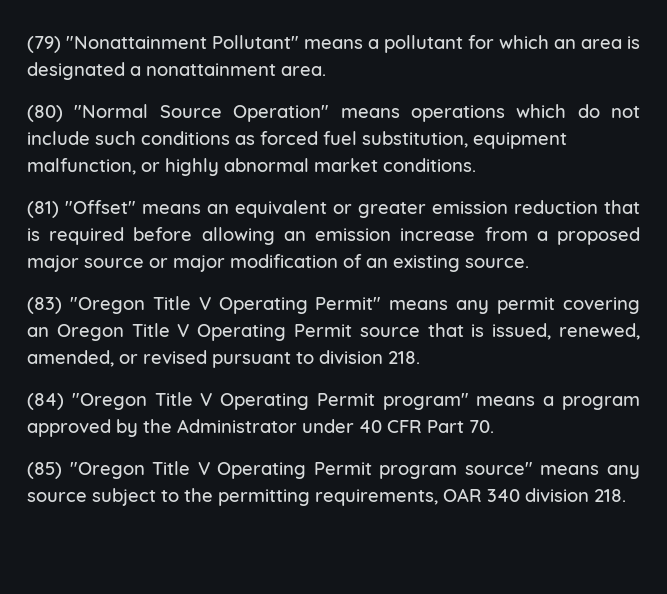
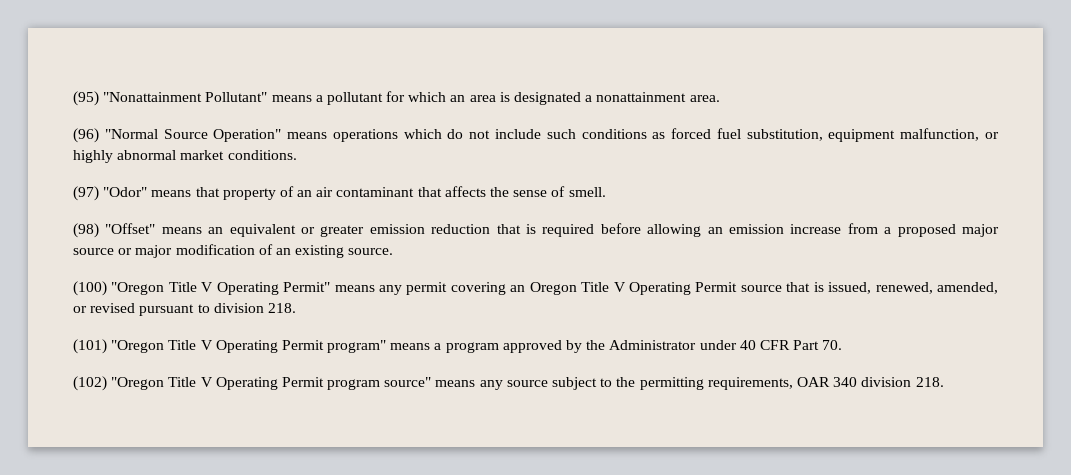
- (79) "Nonattainment Pollutant" means a pollutant for which an area is designated a nonattainment area.
+ (95) "Nonattainment Pollutant" means a pollutant for which an area is designated a nonattainment area.
- (80) "Normal Source Operation" means operations which do not include such conditions as forced fuel substitution, equipment malfunction, or highly abnormal market conditions.
+ (96) "Normal Source Operation" means operations which do not include such conditions as forced fuel substitution, equipment malfunction, or highly abnormal market conditions.
- (81) "Offset" means an equivalent or greater emission reduction that is required before allowing an emission increase from a proposed major source or major modification of an existing source.
+ (97) "Odor" means that property of an air contaminant that affects the sense of smell.
+ (98) "Offset" means an equivalent or greater emission reduction that is required before allowing an emission increase from a proposed major source or major modification of an existing source.
- (83) "Oregon Title V Operating Permit" means any permit covering an Oregon Title V Operating Permit source that is issued, renewed, amended, or revised pursuant to division 218.
+ (100) "Oregon Title V Operating Permit" means any permit covering an Oregon Title V Operating Permit source that is issued, renewed, amended, or revised pursuant to division 218.
- (84) "Oregon Title V Operating Permit program" means a program approved by the Administrator under 40 CFR Part 70.
+ (101) "Oregon Title V Operating Permit program" means a program approved by the Administrator under 40 CFR Part 70.
- (85) "Oregon Title V Operating Permit program source" means any source subject to the permitting requirements, OAR 340 division 218.
+ (102) "Oregon Title V Operating Permit program source" means any source subject to the permitting requirements, OAR 340 division 218.

